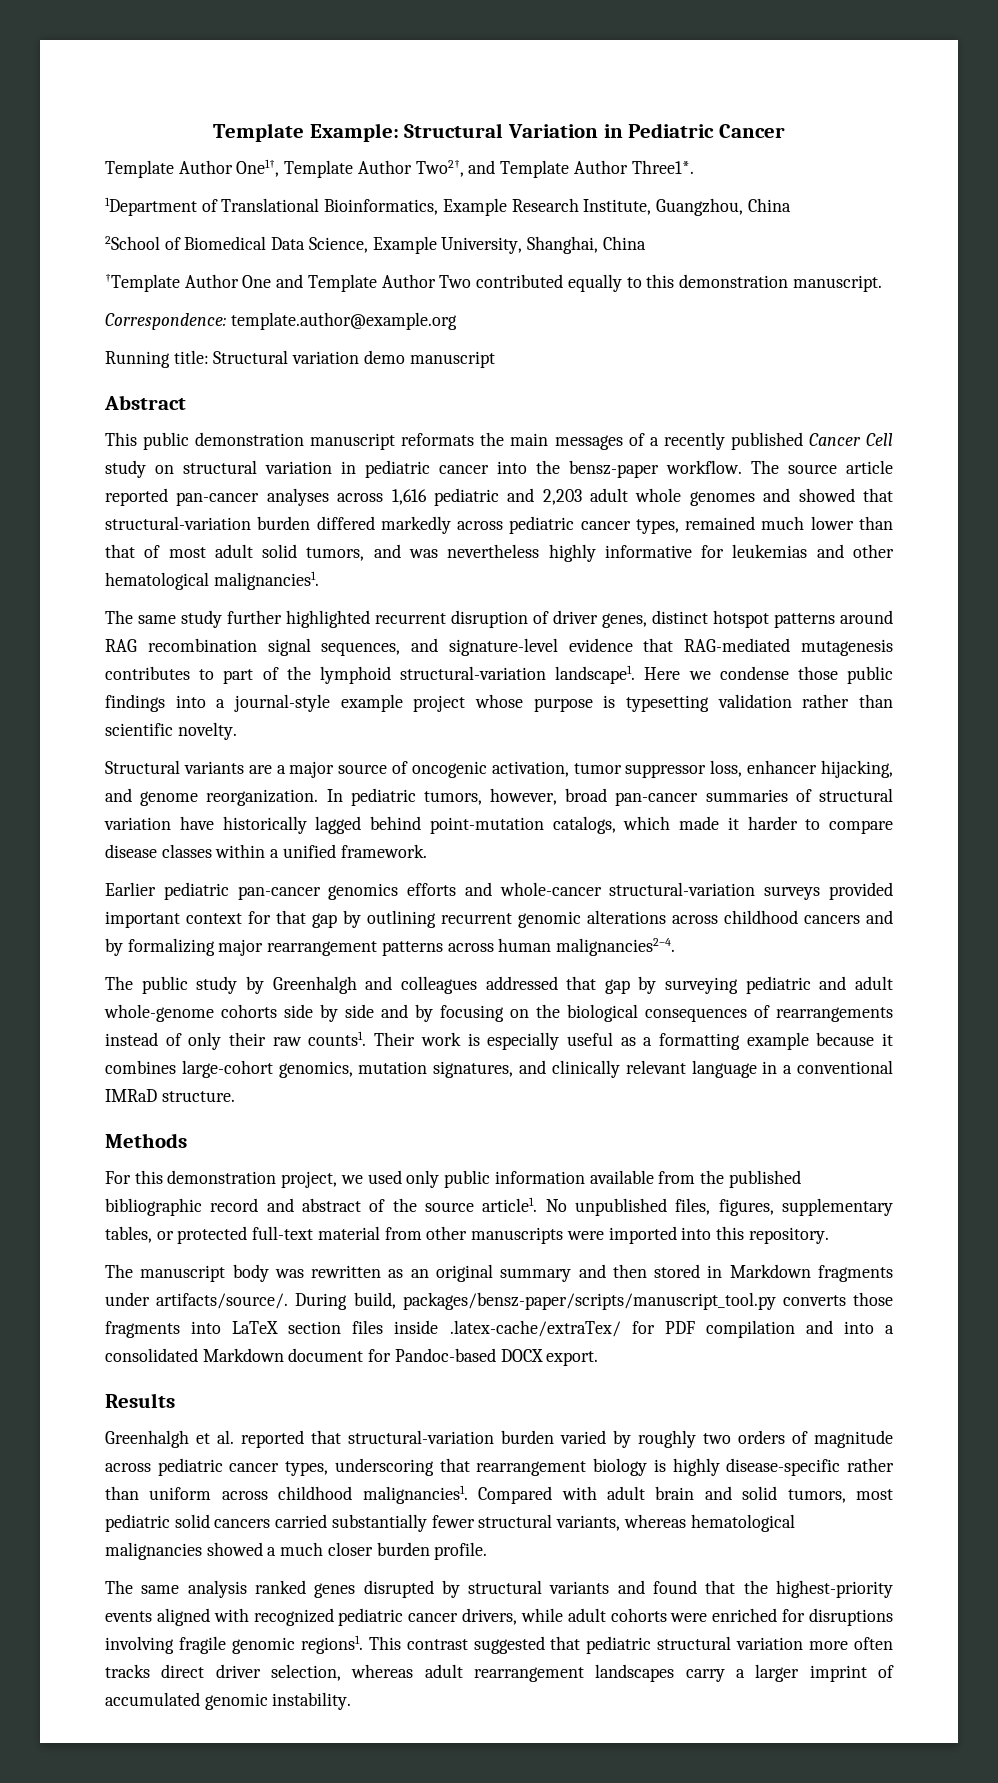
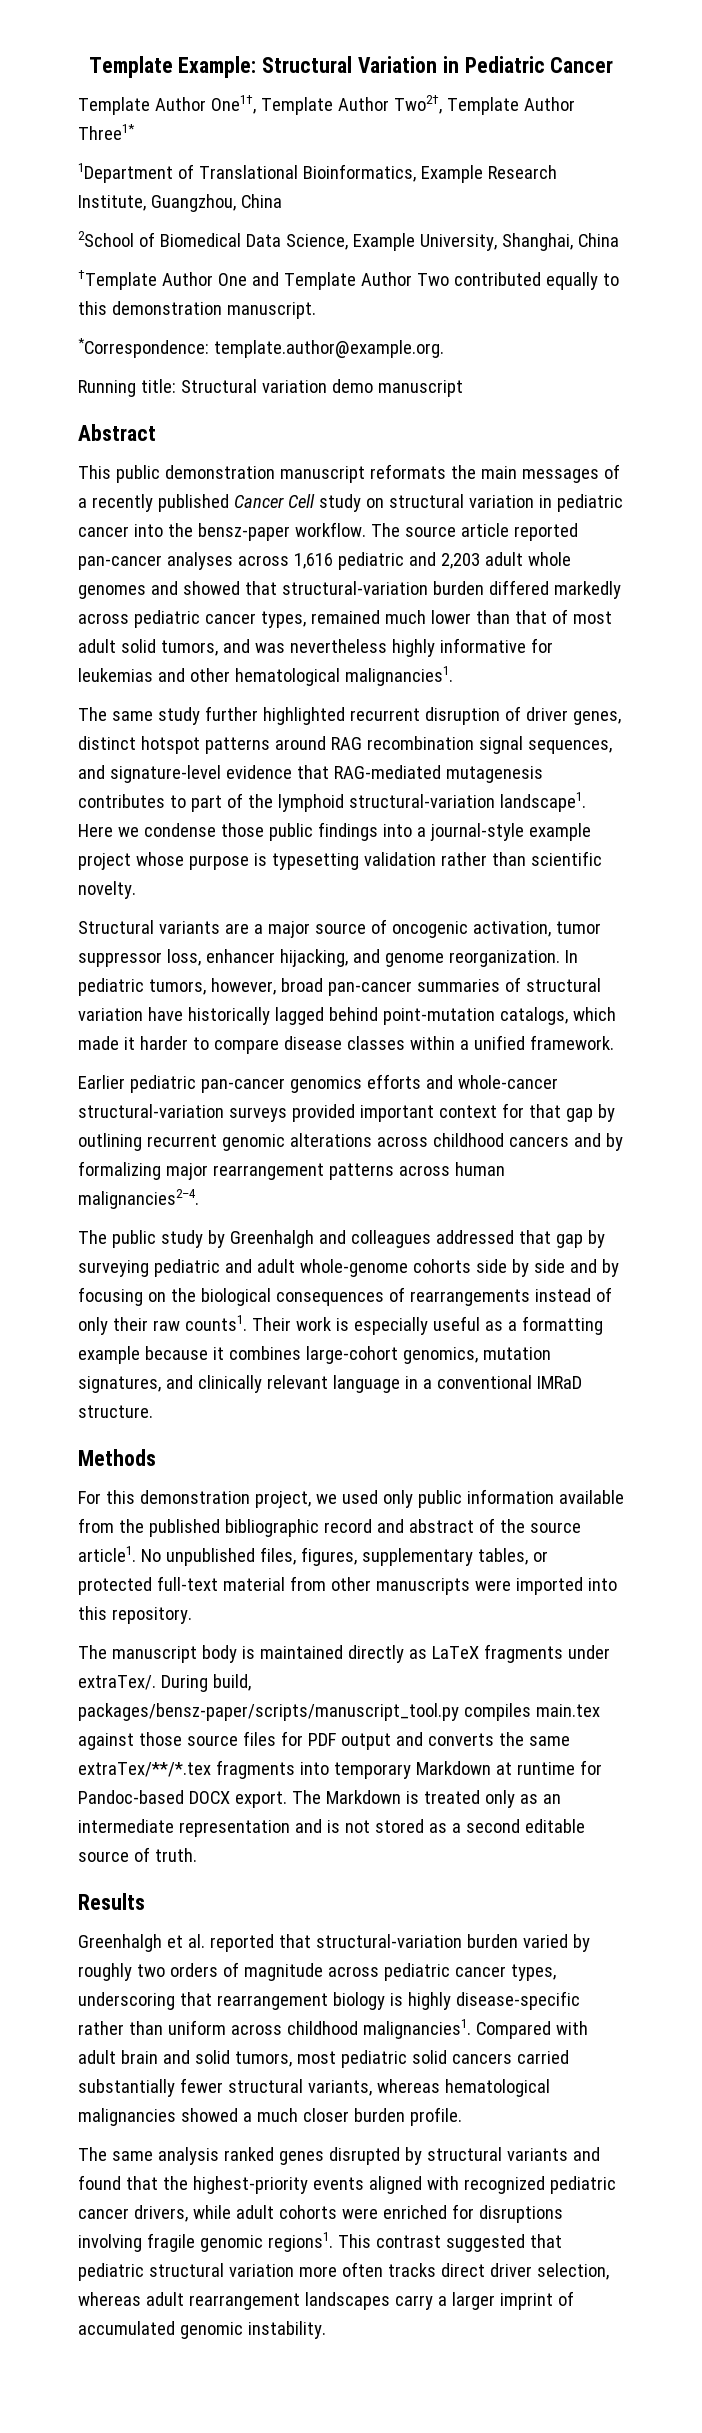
- Template Author One1†, Template Author Two2†, and Template Author Three1*.
+ Template Author One1†, Template Author Two2†, Template Author Three1*
- Correspondence: template.author@example.org
+ *Correspondence: template.author@example.org.
- The manuscript body was rewritten as an original summary and then stored in Markdown fragments under artifacts/source/.
+ The manuscript body is maintained directly as LaTeX fragments under extraTex/.
- During build, packages/bensz-paper/scripts/manuscript_tool.py converts those fragments into LaTeX section files inside .latex-cache/extraTex/ for PDF compilation and into a consolidated Markdown document for Pandoc-based DOCX export.
+ During build, packages/bensz-paper/scripts/manuscript_tool.py compiles main.tex against those source files for PDF output and converts the same extraTex/**/*.tex fragments into temporary Markdown at runtime for Pandoc-based DOCX export. The Markdown is treated only as an intermediate representation and is not stored as a second editable source of truth.

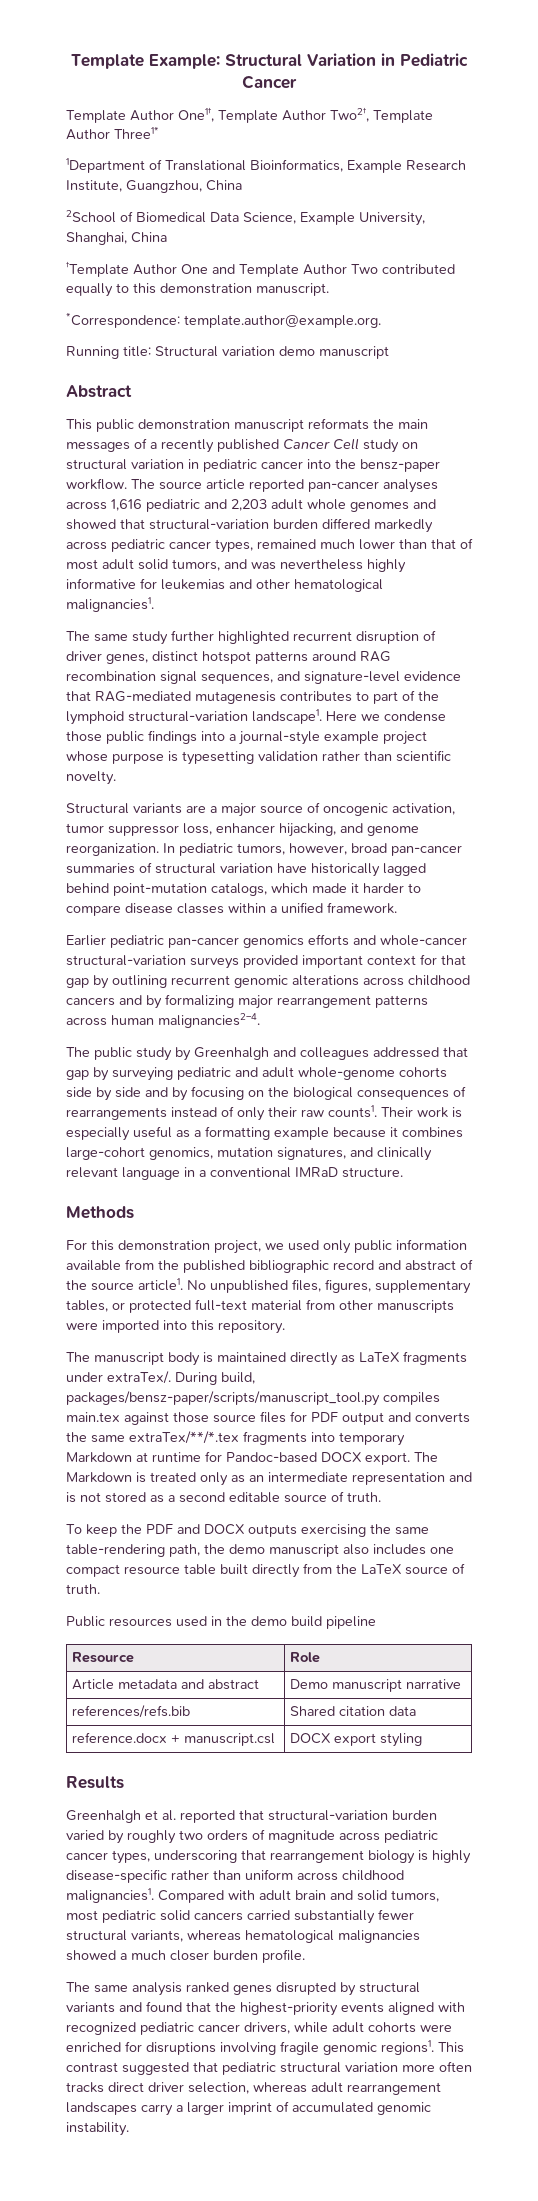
+ To keep the PDF and DOCX outputs exercising the same table-rendering path, the demo manuscript also includes one compact resource table built directly from the LaTeX source of truth.
+ Public resources used in the demo build pipeline
+ Resource | Role
+ Article metadata and abstract | Demo manuscript narrative
+ references/refs.bib | Shared citation data
+ reference.docx + manuscript.csl | DOCX export styling

